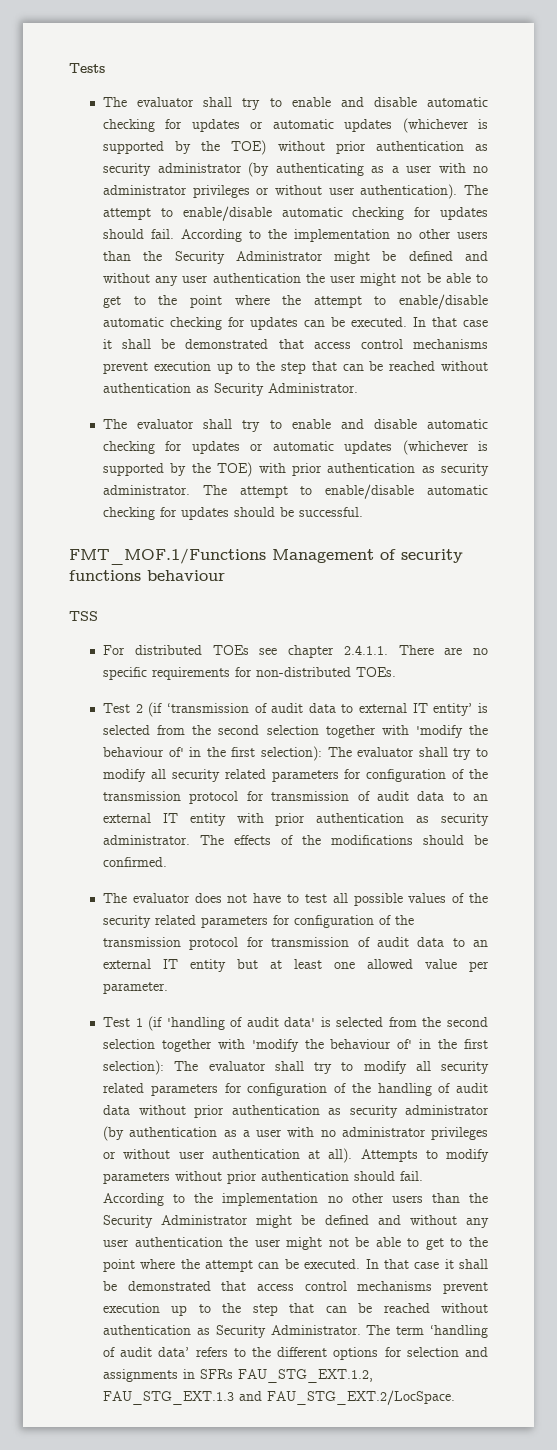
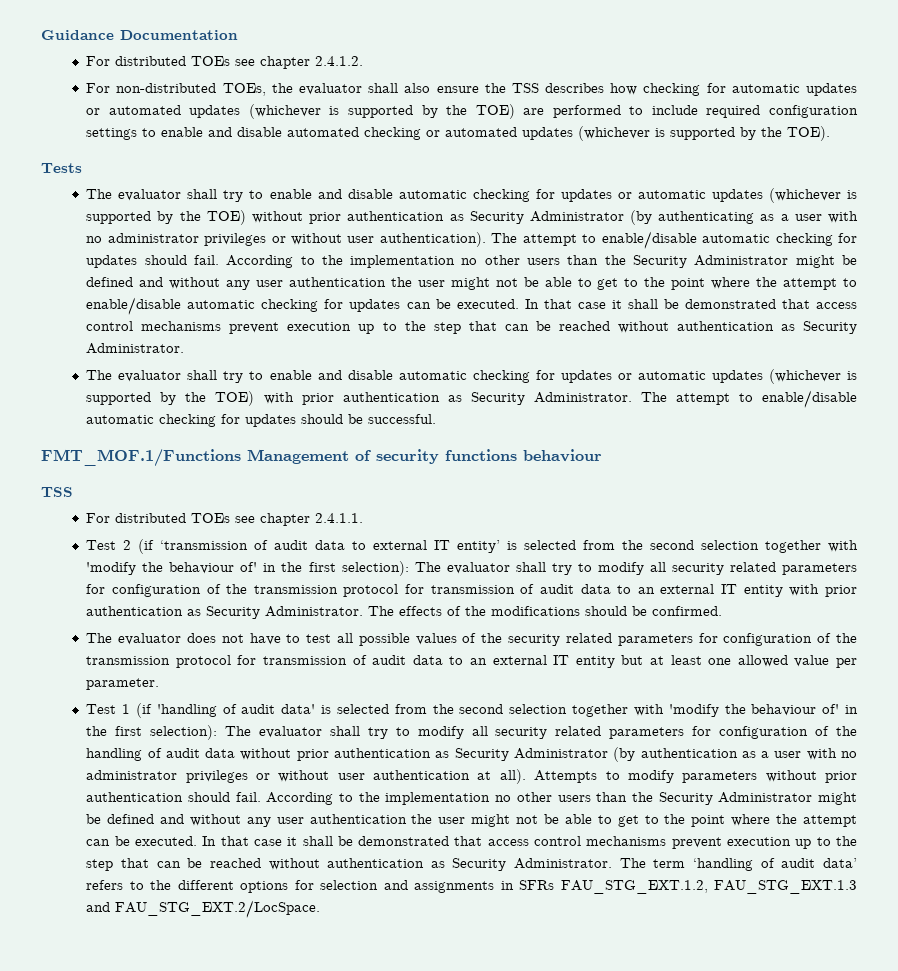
+ Guidance Documentation
+ For distributed TOEs see chapter 2.4.1.2.
+ For non-distributed TOEs, the evaluator shall also ensure the TSS describes how checking for automatic updates or automated updates (whichever is supported by the TOE) are performed to include required configuration settings to enable and disable automated checking or automated updates (whichever is supported by the TOE).
- The evaluator shall try to enable and disable automatic checking for updates or automatic updates (whichever is supported by the TOE) without prior authentication as security administrator (by authenticating as a user with no administrator privileges or without user authentication).
+ The evaluator shall try to enable and disable automatic checking for updates or automatic updates (whichever is supported by the TOE) without prior authentication as Security Administrator (by authenticating as a user with no administrator privileges or without user authentication).
- The evaluator shall try to enable and disable automatic checking for updates or automatic updates (whichever is supported by the TOE) with prior authentication as security administrator.
+ The evaluator shall try to enable and disable automatic checking for updates or automatic updates (whichever is supported by the TOE) with prior authentication as Security Administrator.
- For distributed TOEs see chapter 2.4.1.1. There are no specific requirements for non-distributed TOEs.
+ For distributed TOEs see chapter 2.4.1.1.
- Test 2 (if ‘transmission of audit data to external IT entity’ is selected from the second selection together with 'modify the behaviour of' in the first selection): The evaluator shall try to modify all security related parameters for configuration of the transmission protocol for transmission of audit data to an external IT entity with prior authentication as security administrator.
+ Test 2 (if ‘transmission of audit data to external IT entity’ is selected from the second selection together with 'modify the behaviour of' in the first selection): The evaluator shall try to modify all security related parameters for configuration of the transmission protocol for transmission of audit data to an external IT entity with prior authentication as Security Administrator.
- Test 1 (if 'handling of audit data' is selected from the second selection together with 'modify the behaviour of' in the first selection): The evaluator shall try to modify all security related parameters for configuration of the handling of audit data without prior authentication as security administrator (by authentication as a user with no administrator privileges or without user authentication at all).
+ Test 1 (if 'handling of audit data' is selected from the second selection together with 'modify the behaviour of' in the first selection): The evaluator shall try to modify all security related parameters for configuration of the handling of audit data without prior authentication as Security Administrator (by authentication as a user with no administrator privileges or without user authentication at all).

